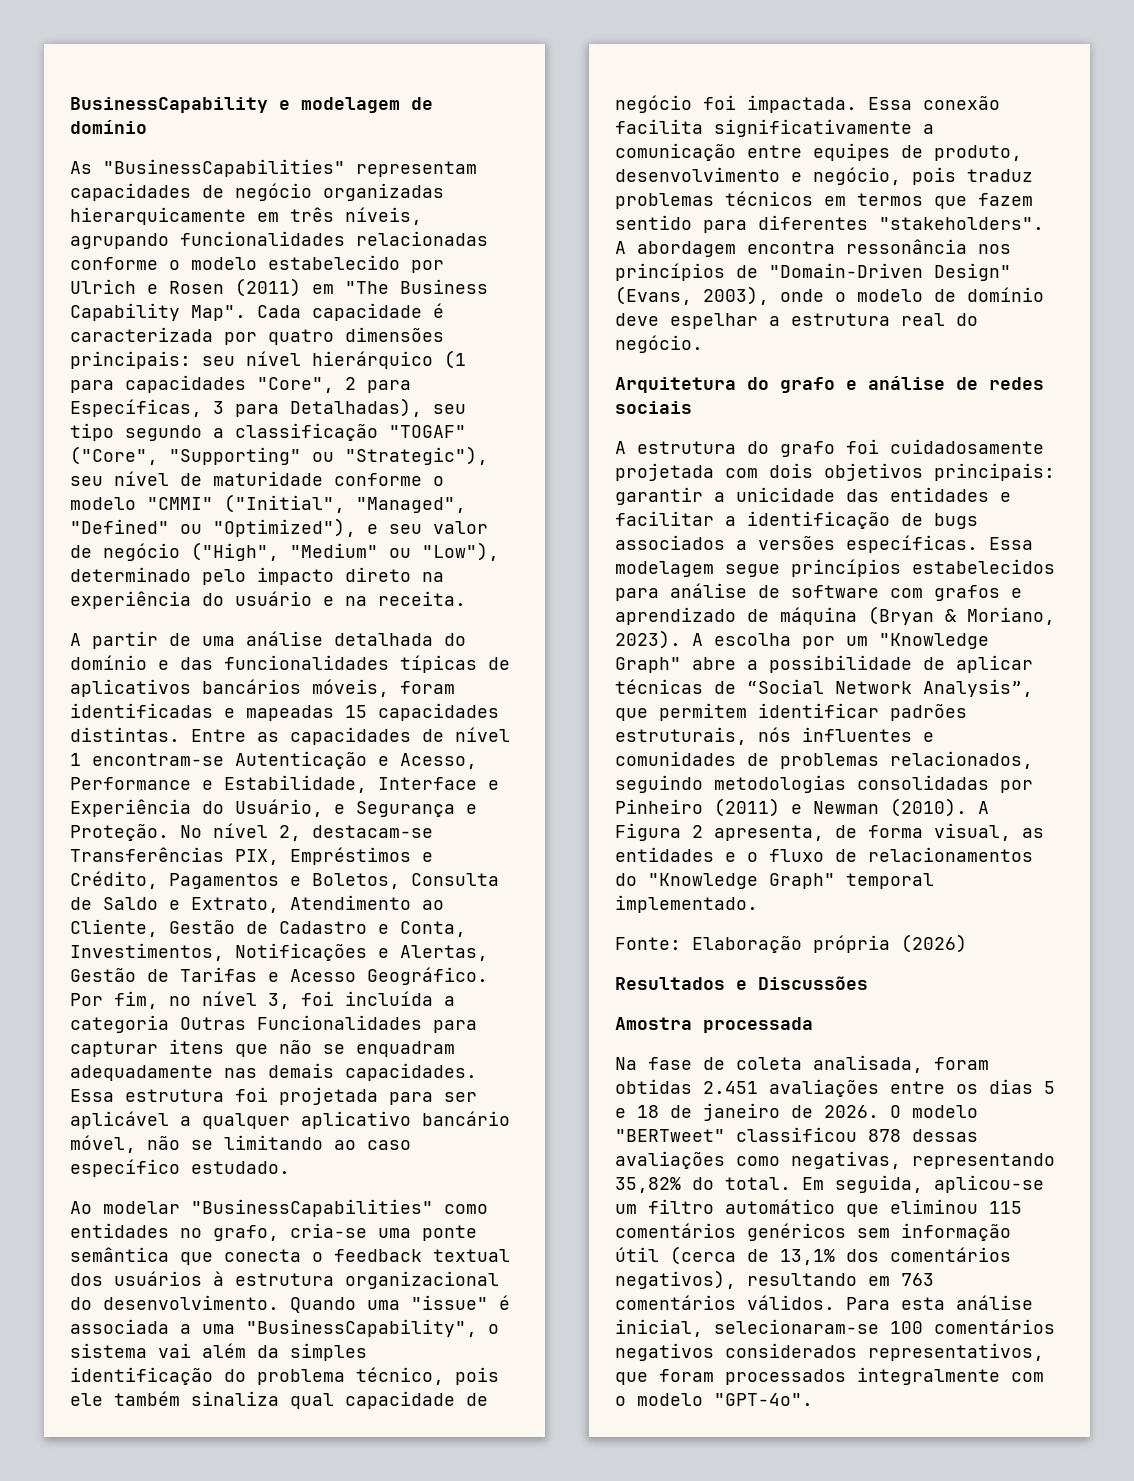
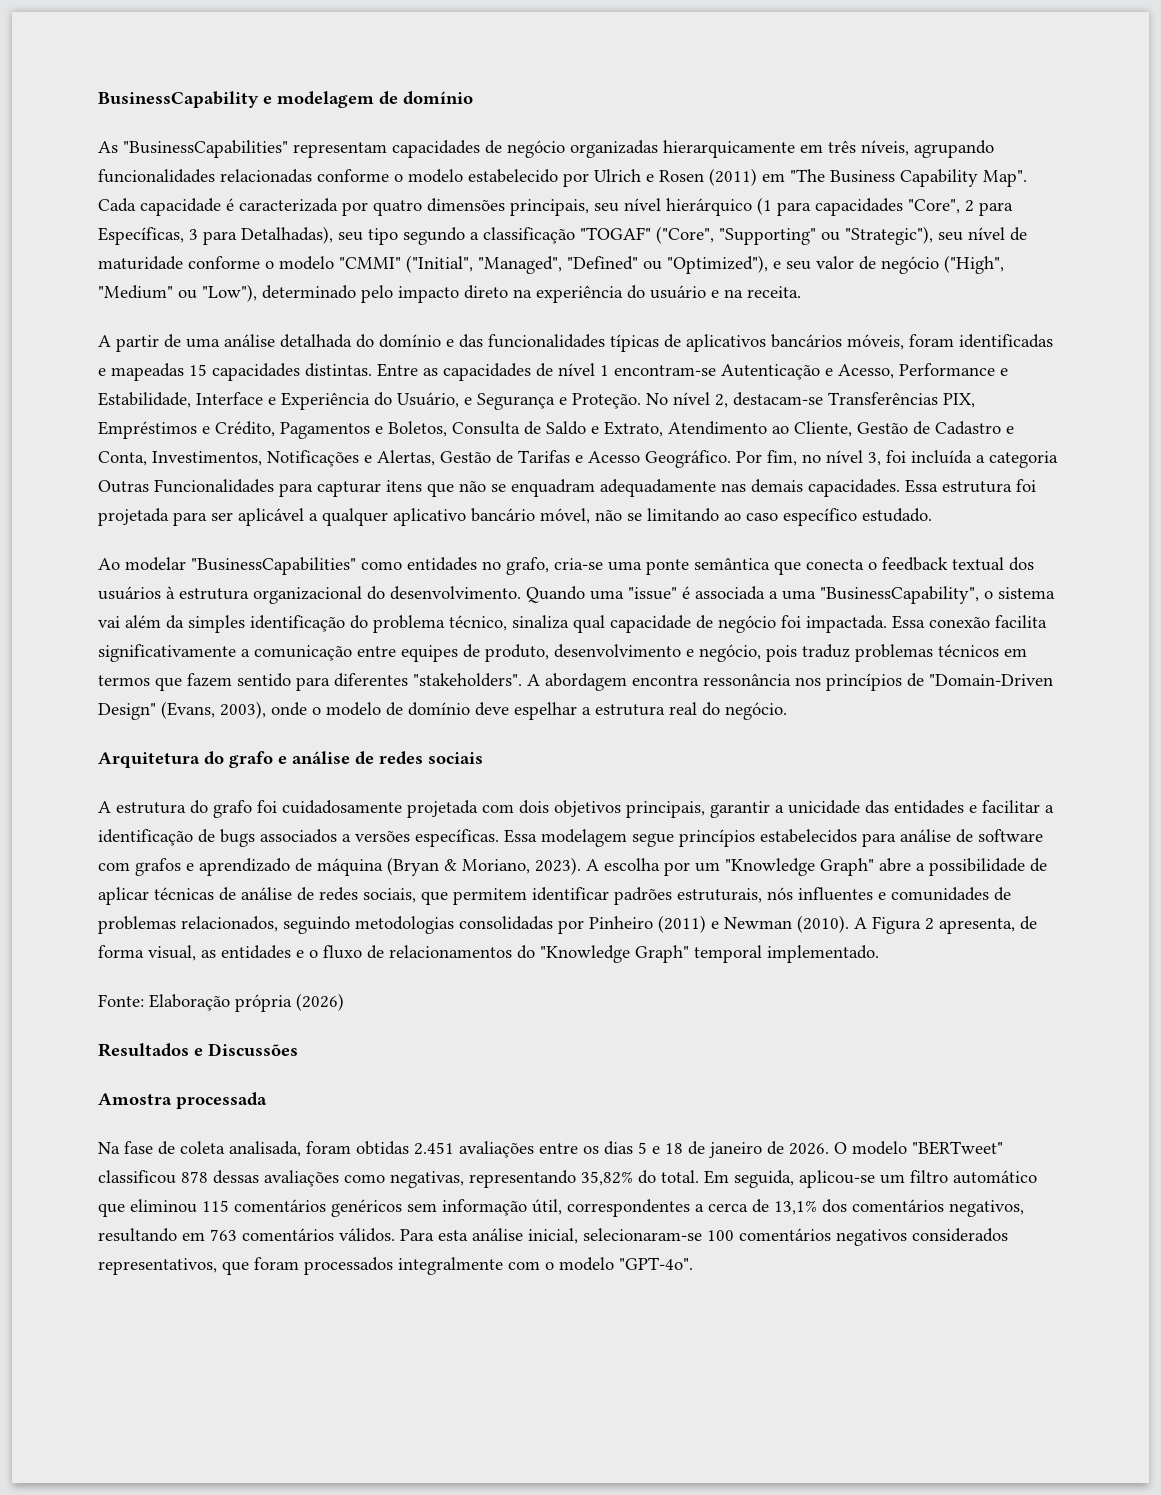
- Cada capacidade é caracterizada por quatro dimensões principais: seu nível hierárquico (1 para capacidades "Core", 2 para Específicas, 3 para Detalhadas), seu tipo segundo a classificação "TOGAF" ("Core", "Supporting" ou "Strategic"), seu nível de maturidade conforme o modelo "CMMI" ("Initial", "Managed", "Defined" ou "Optimized"), e seu valor de negócio ("High", "Medium" ou "Low"), determinado pelo impacto direto na experiência do usuário e na receita.
+ Cada capacidade é caracterizada por quatro dimensões principais, seu nível hierárquico (1 para capacidades "Core", 2 para Específicas, 3 para Detalhadas), seu tipo segundo a classificação "TOGAF" ("Core", "Supporting" ou "Strategic"), seu nível de maturidade conforme o modelo "CMMI" ("Initial", "Managed", "Defined" ou "Optimized"), e seu valor de negócio ("High", "Medium" ou "Low"), determinado pelo impacto direto na experiência do usuário e na receita.
- Quando uma "issue" é associada a uma "BusinessCapability", o sistema vai além da simples identificação do problema técnico, pois ele também sinaliza qual capacidade de negócio foi impactada.
+ Quando uma "issue" é associada a uma "BusinessCapability", o sistema vai além da simples identificação do problema técnico, sinaliza qual capacidade de negócio foi impactada.
- A estrutura do grafo foi cuidadosamente projetada com dois objetivos principais: garantir a unicidade das entidades e facilitar a identificação de bugs associados a versões específicas.
+ A estrutura do grafo foi cuidadosamente projetada com dois objetivos principais, garantir a unicidade das entidades e facilitar a identificação de bugs associados a versões específicas.
- A escolha por um "Knowledge Graph" abre a possibilidade de aplicar técnicas de “Social Network Analysis”, que permitem identificar padrões estruturais, nós influentes e comunidades de problemas relacionados, seguindo metodologias consolidadas por Pinheiro (2011) e Newman (2010).
+ A escolha por um "Knowledge Graph" abre a possibilidade de aplicar técnicas de análise de redes sociais, que permitem identificar padrões estruturais, nós influentes e comunidades de problemas relacionados, seguindo metodologias consolidadas por Pinheiro (2011) e Newman (2010).
- Em seguida, aplicou-se um filtro automático que eliminou 115 comentários genéricos sem informação útil (cerca de 13,1% dos comentários negativos), resultando em 763 comentários válidos.
+ Em seguida, aplicou-se um filtro automático que eliminou 115 comentários genéricos sem informação útil, correspondentes a cerca de 13,1% dos comentários negativos, resultando em 763 comentários válidos.

